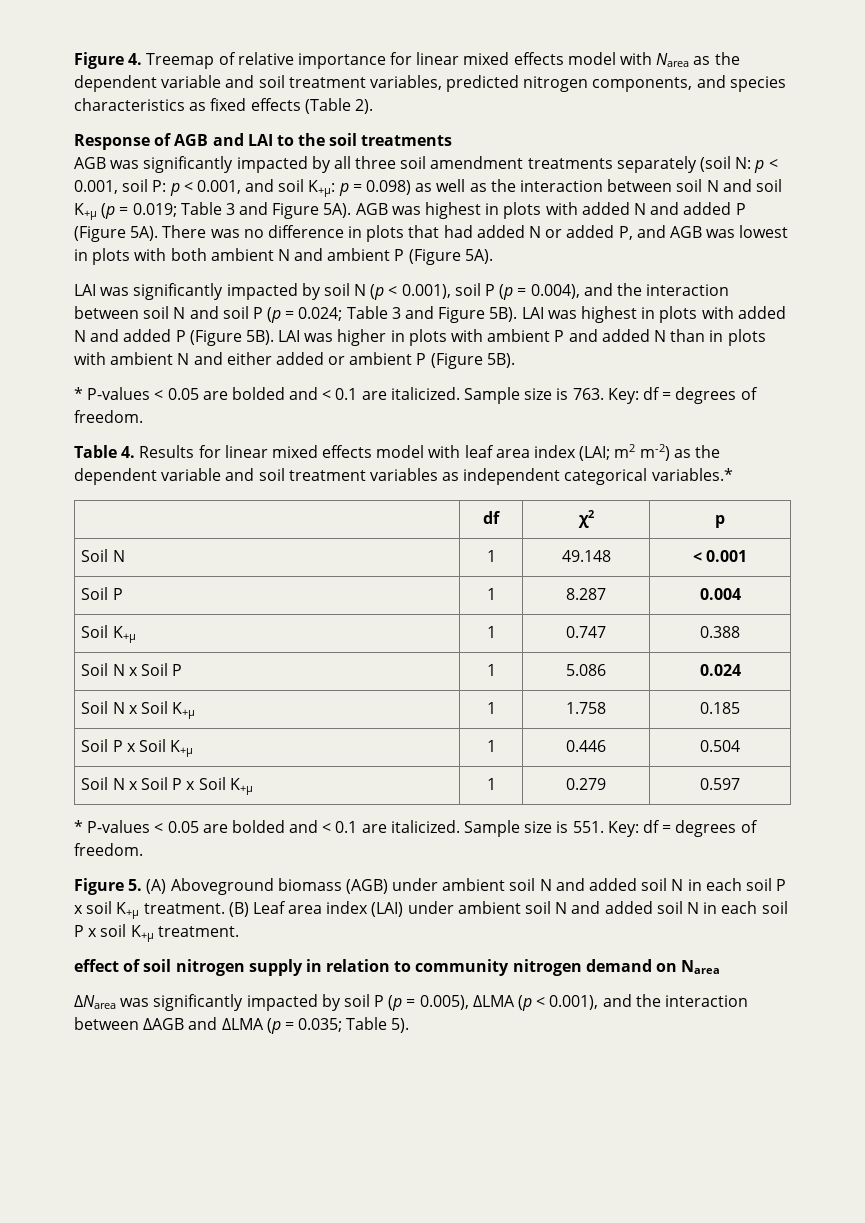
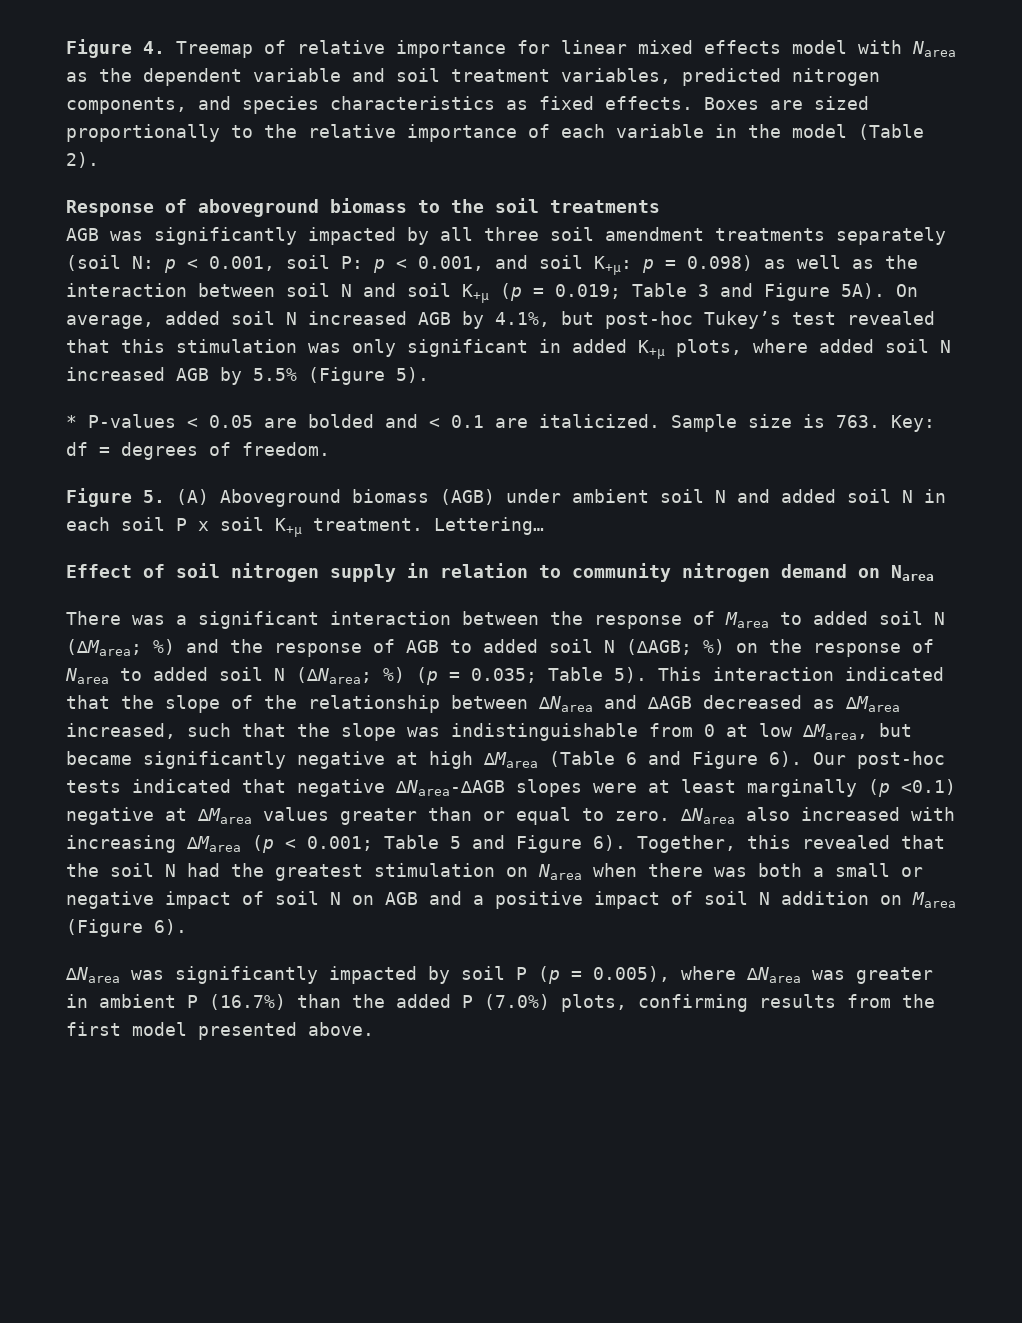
- Figure 4. Treemap of relative importance for linear mixed effects model with Narea as the dependent variable and soil treatment variables, predicted nitrogen components, and species characteristics as fixed effects (Table 2).
+ Figure 4. Treemap of relative importance for linear mixed effects model with Narea as the dependent variable and soil treatment variables, predicted nitrogen components, and species characteristics as fixed effects. Boxes are sized proportionally to the relative importance of each variable in the model (Table 2).
- Response of AGB and LAI to the soil treatments
+ Response of aboveground biomass to the soil treatments
- AGB was highest in plots with added N and added P (Figure 5A). There was no difference in plots that had added N or added P, and AGB was lowest in plots with both ambient N and ambient P (Figure 5A).
- LAI was significantly impacted by soil N (p < 0.001), soil P (p = 0.004), and the interaction between soil N and soil P (p = 0.024; Table 3 and Figure 5B). LAI was highest in plots with added N and added P (Figure 5B). LAI was higher in plots with ambient P and added N than in plots with ambient N and either added or ambient P (Figure 5B).
+ On average, added soil N increased AGB by 4.1%, but post-hoc Tukey’s test revealed that this stimulation was only significant in added K+µ plots, where added soil N increased AGB by 5.5% (Figure 5).
- Table 4. Results for linear mixed effects model with leaf area index (LAI; m2 m-2) as the dependent variable and soil treatment variables as independent categorical variables.*
- | df | χ2 | p
- Soil N | 1 | 49.148 | < 0.001
- Soil P | 1 | 8.287 | 0.004
- Soil K+µ | 1 | 0.747 | 0.388
- Soil N x Soil P | 1 | 5.086 | 0.024
- Soil N x Soil K+µ | 1 | 1.758 | 0.185
- Soil P x Soil K+µ | 1 | 0.446 | 0.504
- Soil N x Soil P x Soil K+µ | 1 | 0.279 | 0.597
- * P-values < 0.05 are bolded and < 0.1 are italicized. Sample size is 551. Key: df = degrees of freedom.
- (B) Leaf area index (LAI) under ambient soil N and added soil N in each soil P x soil K+µ treatment.
- effect of soil nitrogen supply in relation to community nitrogen demand on Narea
+ Lettering…
+ Effect of soil nitrogen supply in relation to community nitrogen demand on Narea
+ There was a significant interaction between the response of Marea to added soil N (∆Marea; %) and the response of AGB to added soil N (∆AGB; %) on the response of Narea to added soil N (∆Narea; %) (p = 0.035; Table 5). This interaction indicated that the slope of the relationship between ∆Narea and ∆AGB decreased as ∆Marea increased, such that the slope was indistinguishable from 0 at low ∆Marea, but became significantly negative at high ∆Marea (Table 6 and Figure 6). Our post-hoc tests indicated that negative ∆Narea-∆AGB slopes were at least marginally (p <0.1) negative at ∆Marea values greater than or equal to zero. ∆Narea also increased with increasing ∆Marea (p < 0.001; Table 5 and Figure 6). Together, this revealed that the soil N had the greatest stimulation on Narea when there was both a small or negative impact of soil N on AGB and a positive impact of soil N addition on Marea (Figure 6).
- ∆Narea was significantly impacted by soil P (p = 0.005), ∆LMA (p < 0.001), and the interaction between ∆AGB and ∆LMA (p = 0.035; Table 5).
+ ∆Narea was significantly impacted by soil P (p = 0.005), where ∆Narea was greater in ambient P (16.7%) than the added P (7.0%) plots, confirming results from the first model presented above.

